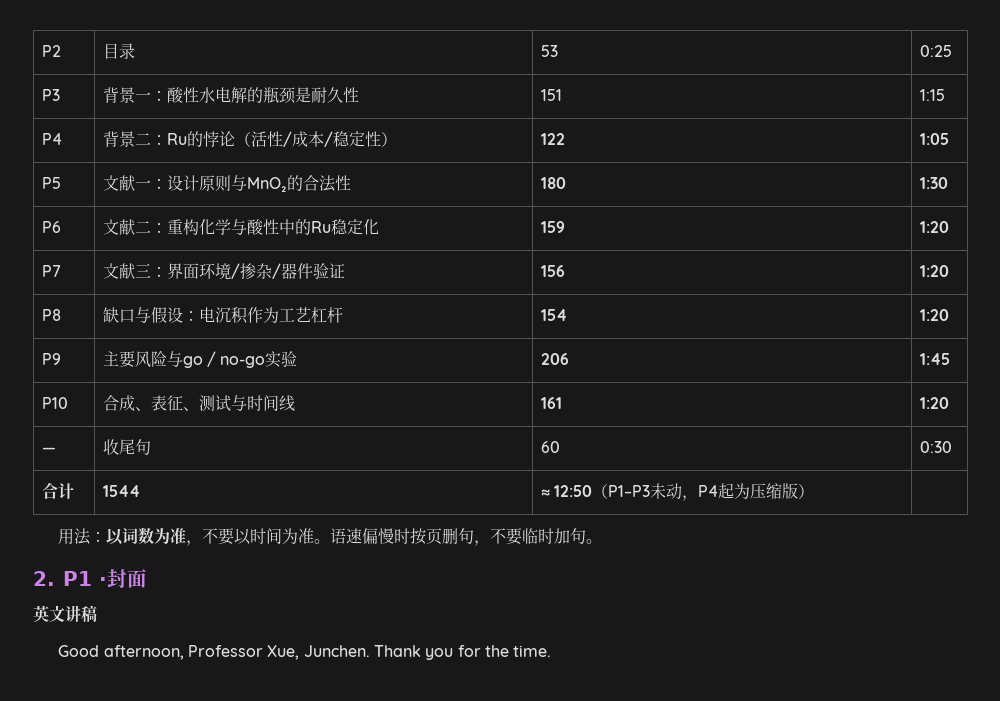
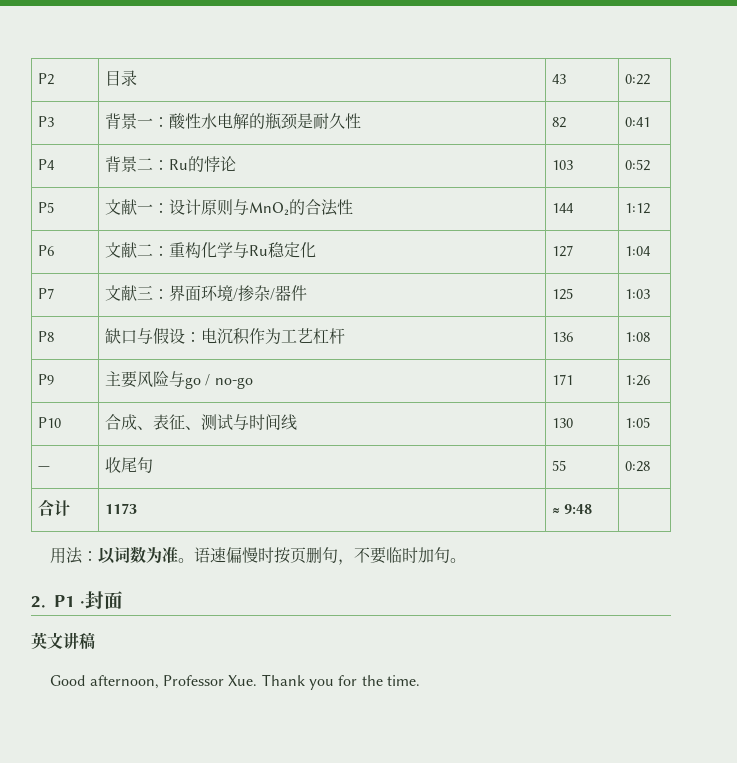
- P2 | 目录 | 53 | 0:25
+ P2 | 目录 | 43 | 0:22
- P3 | 背景一：酸性水电解的瓶颈是耐久性 | 151 | 1:15
+ P3 | 背景一：酸性水电解的瓶颈是耐久性 | 82 | 0:41
- P4 | 背景二：Ru的悖论（活性/成本/稳定性） | 122 | 1:05
+ P4 | 背景二：Ru的悖论 | 103 | 0:52
- P5 | 文献一：设计原则与MnO₂的合法性 | 180 | 1:30
+ P5 | 文献一：设计原则与MnO₂的合法性 | 144 | 1:12
- P6 | 文献二：重构化学与酸性中的Ru稳定化 | 159 | 1:20
+ P6 | 文献二：重构化学与Ru稳定化 | 127 | 1:04
- P7 | 文献三：界面环境/掺杂/器件验证 | 156 | 1:20
+ P7 | 文献三：界面环境/掺杂/器件 | 125 | 1:03
- P8 | 缺口与假设：电沉积作为工艺杠杆 | 154 | 1:20
+ P8 | 缺口与假设：电沉积作为工艺杠杆 | 136 | 1:08
- P9 | 主要风险与go / no-go实验 | 206 | 1:45
+ P9 | 主要风险与go / no-go | 171 | 1:26
- P10 | 合成、表征、测试与时间线 | 161 | 1:20
+ P10 | 合成、表征、测试与时间线 | 130 | 1:05
- — | 收尾句 | 60 | 0:30
+ — | 收尾句 | 55 | 0:28
- 合计 | 1544 | ≈ 12:50（P1–P3未动，P4起为压缩版） |
+ 合计 | 1173 | ≈ 9:48 |
- 用法：以词数为准，不要以时间为准。
+ 用法：以词数为准。
- Good afternoon, Professor Xue, Junchen. Thank you for the time.
+ Good afternoon, Professor Xue. Thank you for the time.

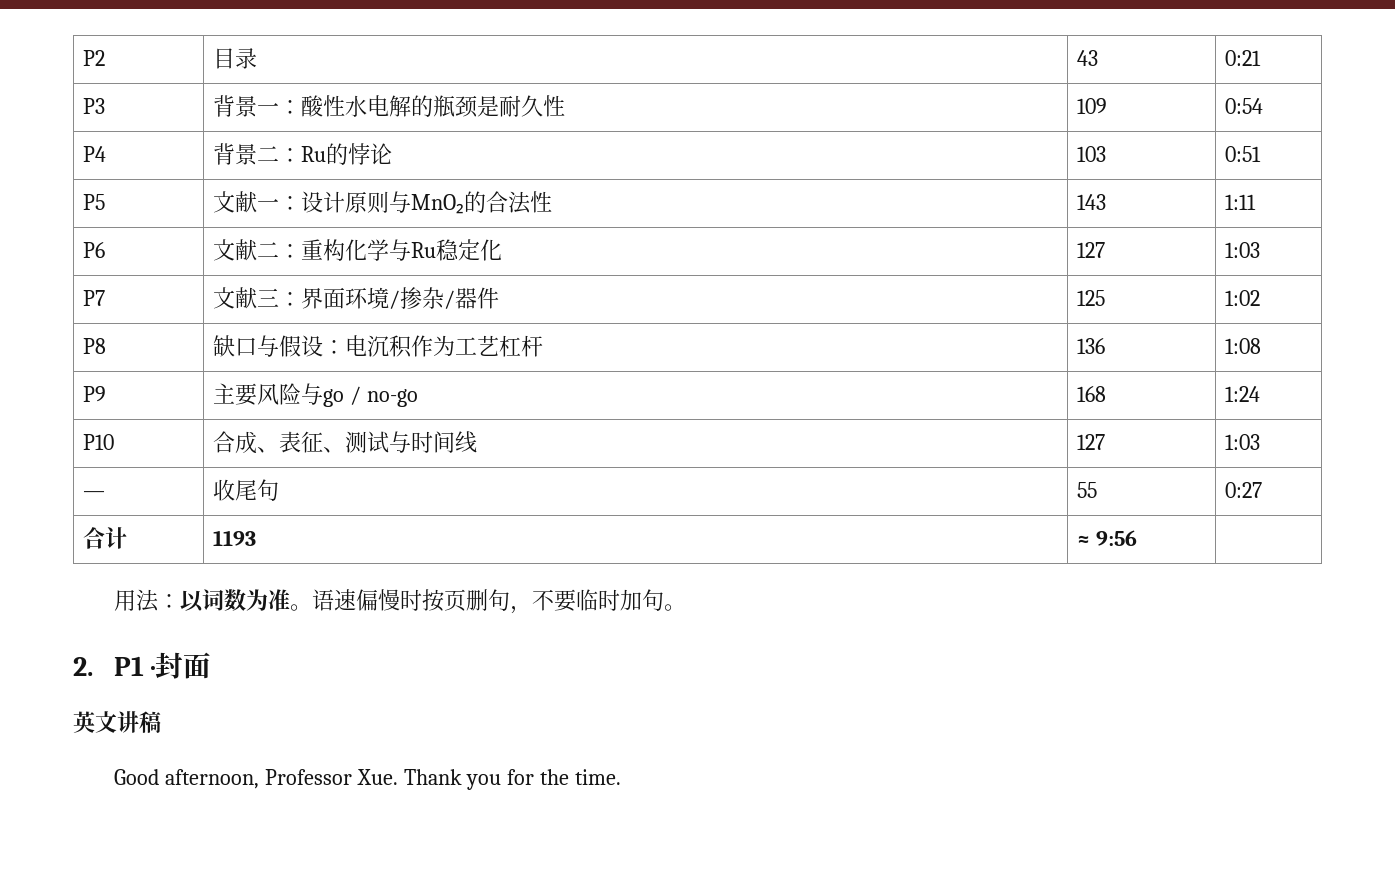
- P2 | 目录 | 43 | 0:22
+ P2 | 目录 | 43 | 0:21
- P3 | 背景一：酸性水电解的瓶颈是耐久性 | 82 | 0:41
+ P3 | 背景一：酸性水电解的瓶颈是耐久性 | 109 | 0:54
- P4 | 背景二：Ru的悖论 | 103 | 0:52
+ P4 | 背景二：Ru的悖论 | 103 | 0:51
- P5 | 文献一：设计原则与MnO₂的合法性 | 144 | 1:12
+ P5 | 文献一：设计原则与MnO₂的合法性 | 143 | 1:11
- P6 | 文献二：重构化学与Ru稳定化 | 127 | 1:04
+ P6 | 文献二：重构化学与Ru稳定化 | 127 | 1:03
- P7 | 文献三：界面环境/掺杂/器件 | 125 | 1:03
+ P7 | 文献三：界面环境/掺杂/器件 | 125 | 1:02
- P9 | 主要风险与go / no-go | 171 | 1:26
+ P9 | 主要风险与go / no-go | 168 | 1:24
- P10 | 合成、表征、测试与时间线 | 130 | 1:05
+ P10 | 合成、表征、测试与时间线 | 127 | 1:03
- — | 收尾句 | 55 | 0:28
+ — | 收尾句 | 55 | 0:27
- 合计 | 1173 | ≈ 9:48 |
+ 合计 | 1193 | ≈ 9:56 |

